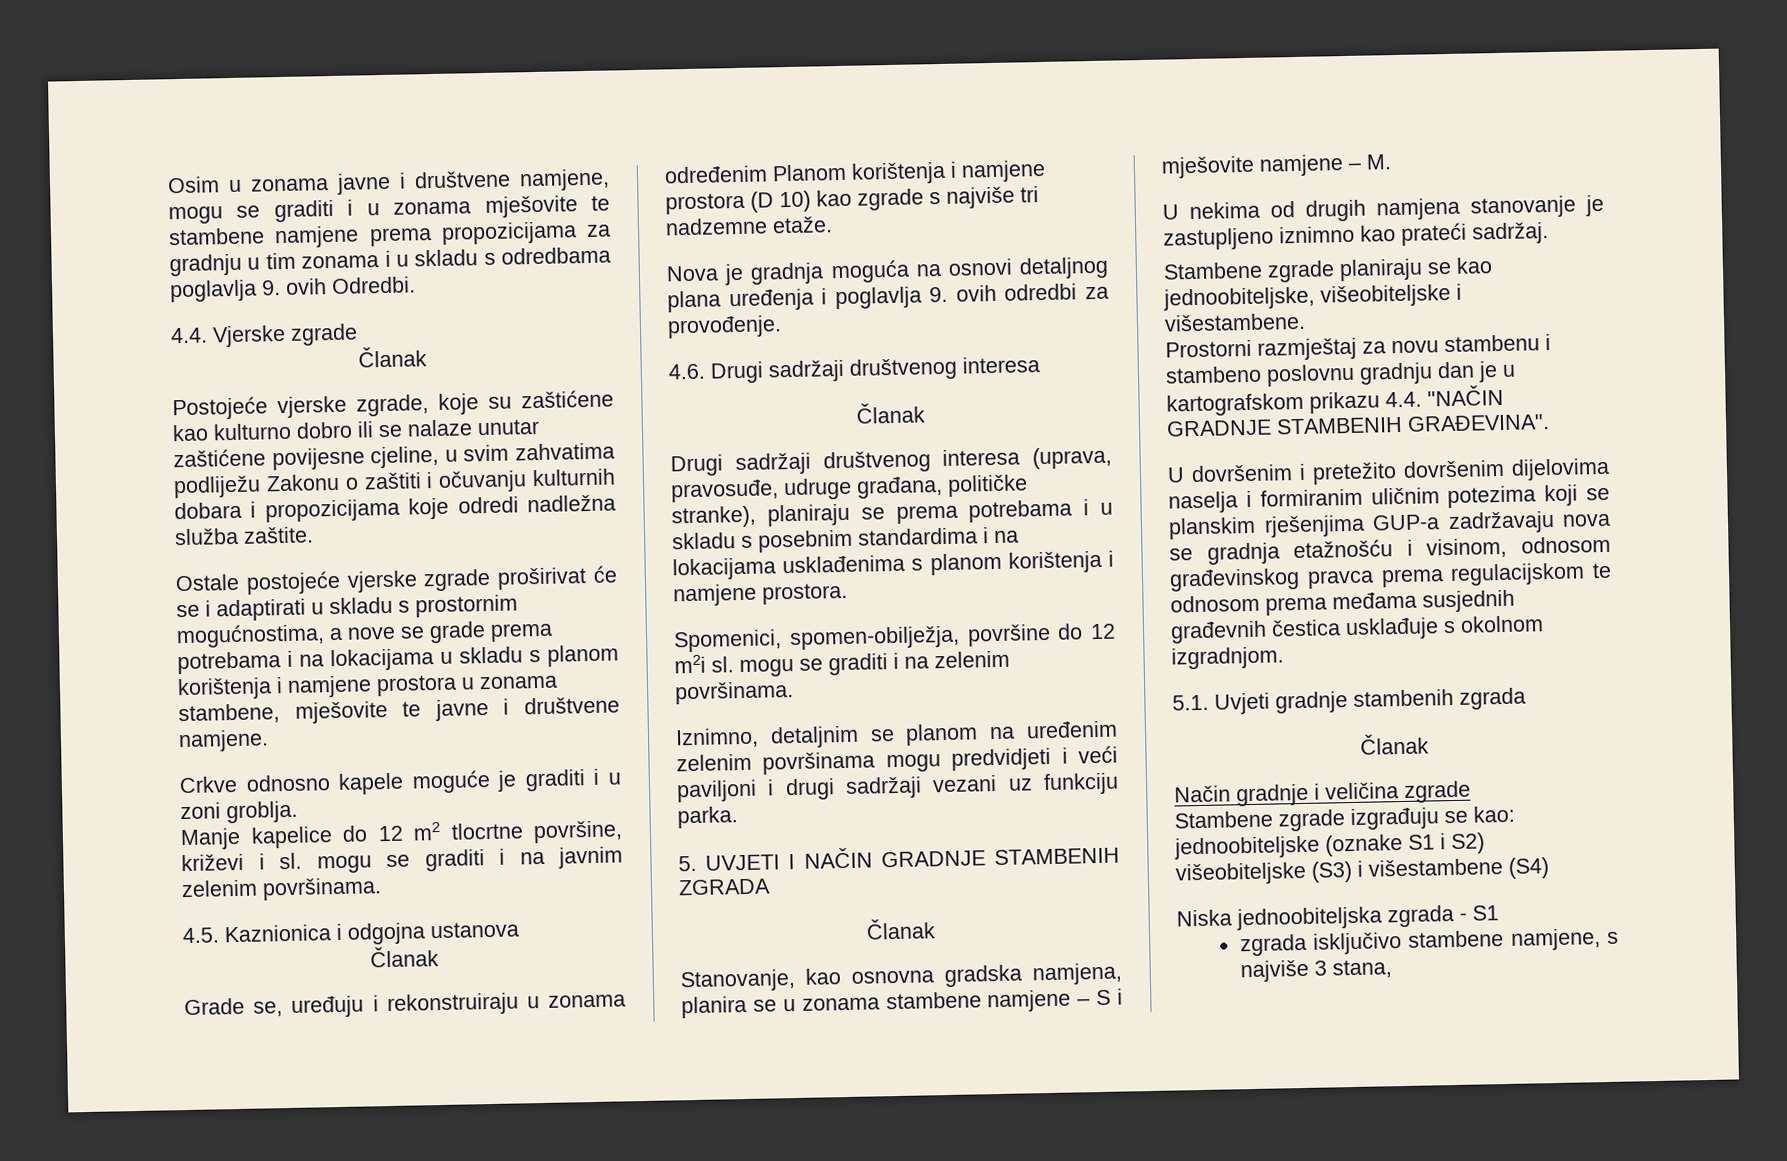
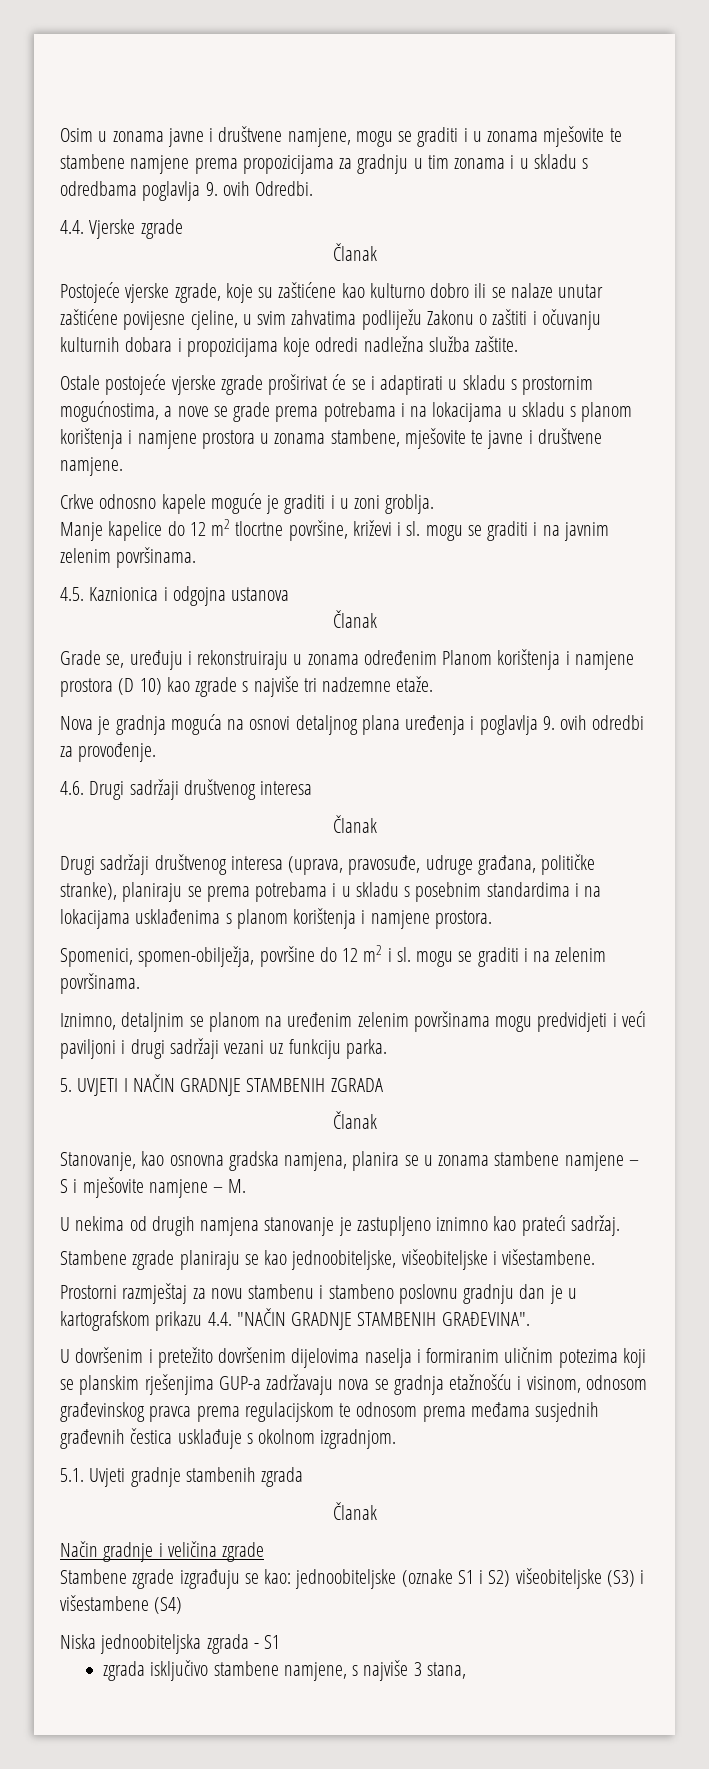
- Spomenici, spomen-obilježja, površine do 12 m2i sl. mogu se graditi i na zelenim površinama.
+ Spomenici, spomen-obilježja, površine do 12 m2 i sl. mogu se graditi i na zelenim površinama.

